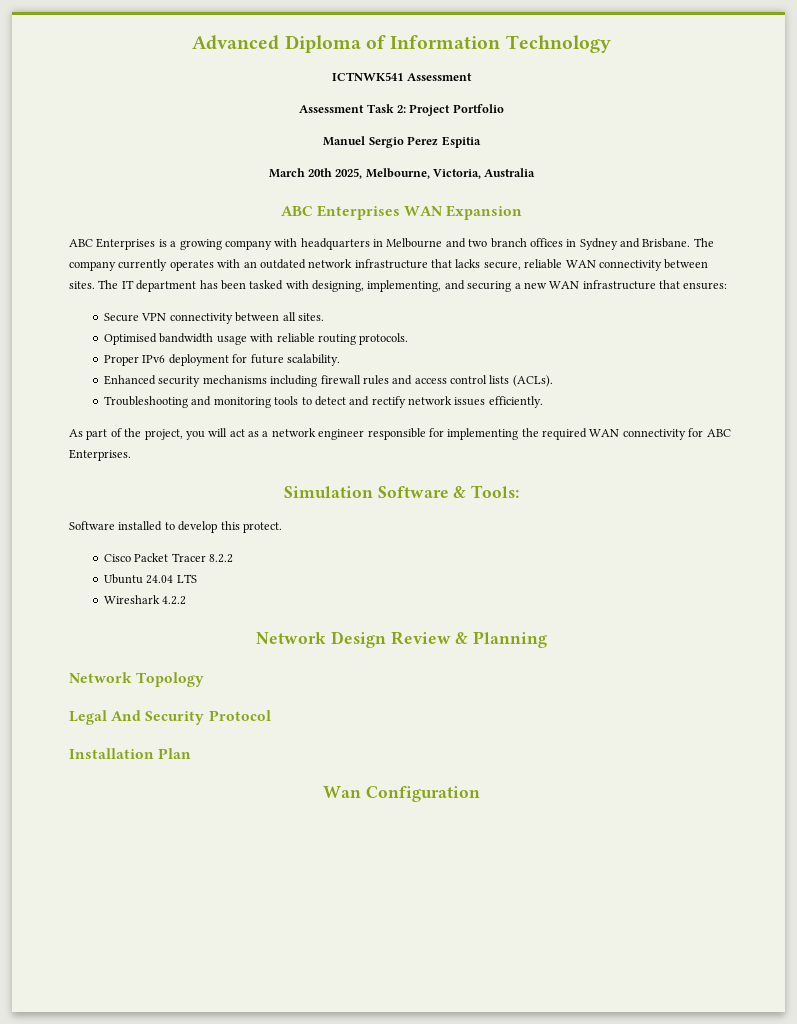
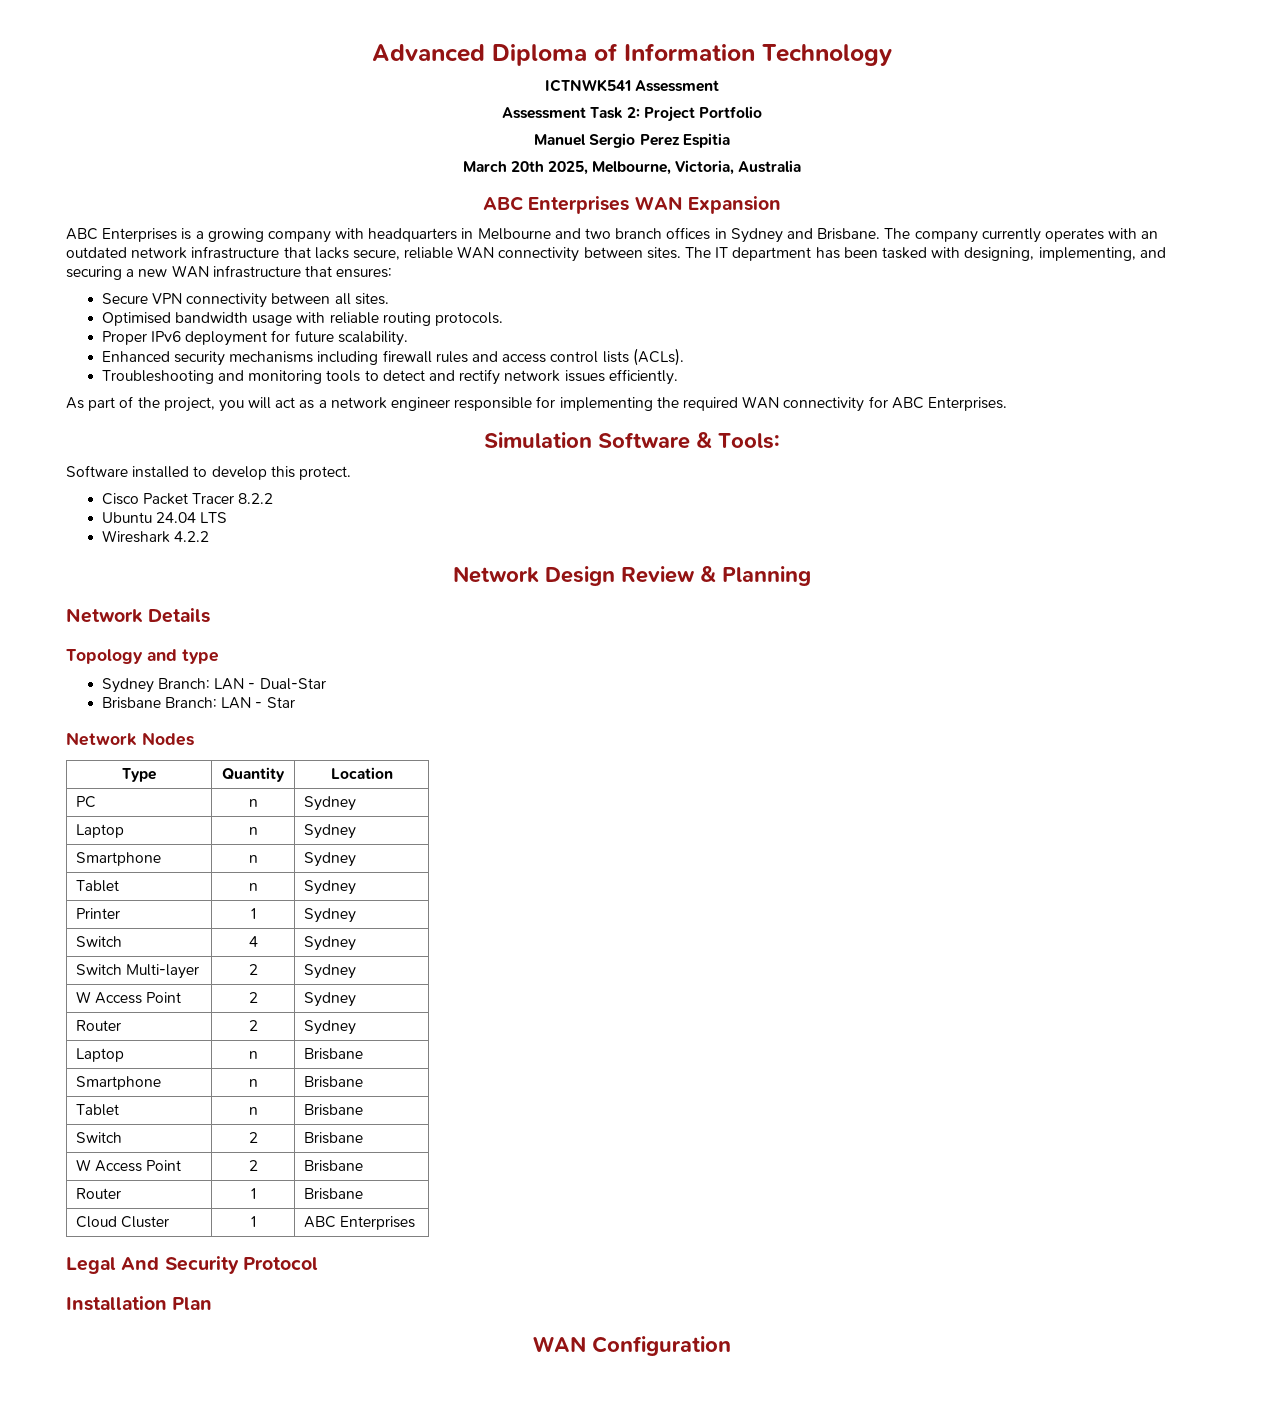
- Network Topology
+ Network Details
+ Topology and type
+ Sydney Branch: LAN - Dual-Star
+ Brisbane Branch: LAN - Star
+ Network Nodes
+ Type | Quantity | Location
+ PC | n | Sydney
+ Laptop | n | Sydney
+ Smartphone | n | Sydney
+ Tablet | n | Sydney
+ Printer | 1 | Sydney
+ Switch | 4 | Sydney
+ Switch Multi-layer | 2 | Sydney
+ W Access Point | 2 | Sydney
+ Router | 2 | Sydney
+ Laptop | n | Brisbane
+ Smartphone | n | Brisbane
+ Tablet | n | Brisbane
+ Switch | 2 | Brisbane
+ W Access Point | 2 | Brisbane
+ Router | 1 | Brisbane
+ Cloud Cluster | 1 | ABC Enterprises
- Wan Configuration
+ WAN Configuration

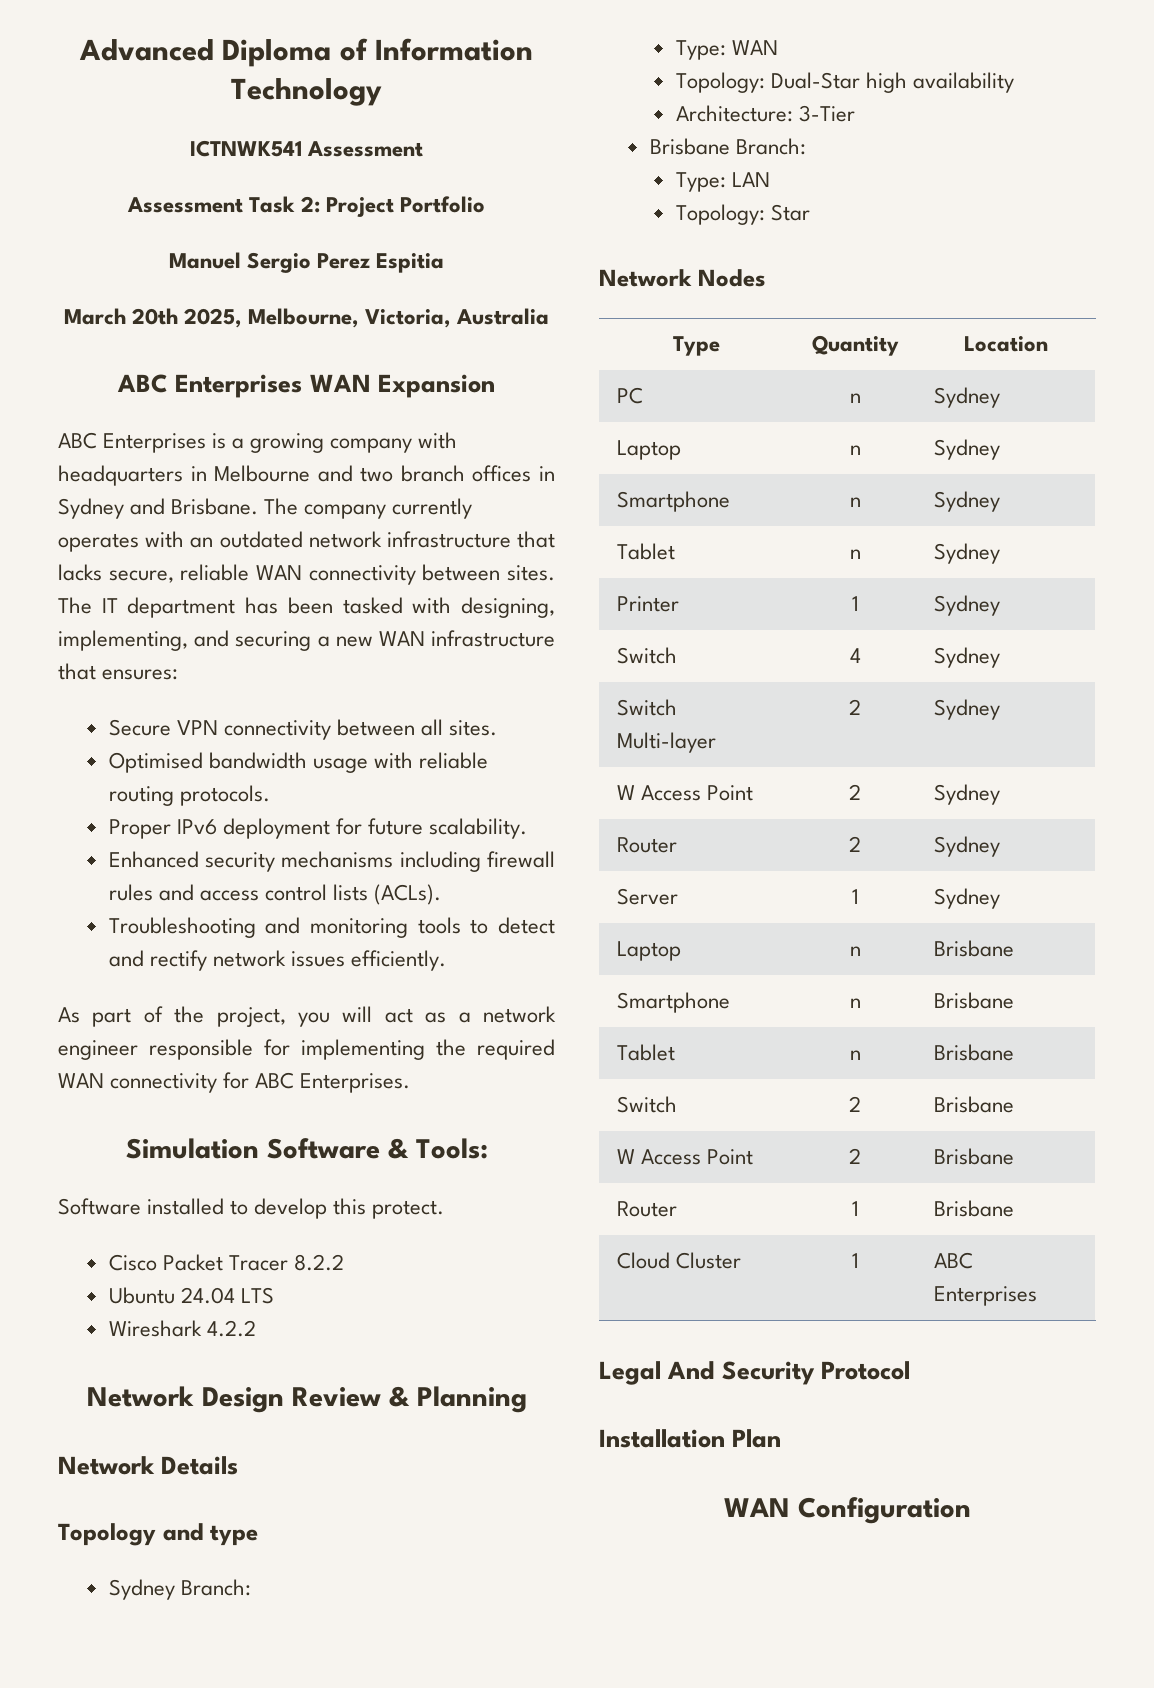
- Sydney Branch: LAN - Dual-Star
+ Sydney Branch:
+ Type: WAN
+ Topology: Dual-Star high availability
+ Architecture: 3-Tier
- Brisbane Branch: LAN - Star
+ Brisbane Branch:
+ Type: LAN
+ Topology: Star
+ Server | 1 | Sydney

